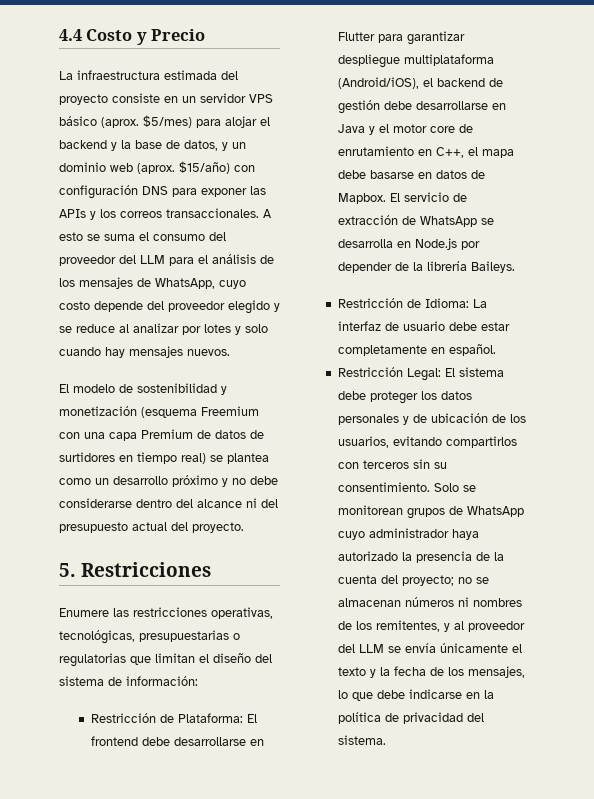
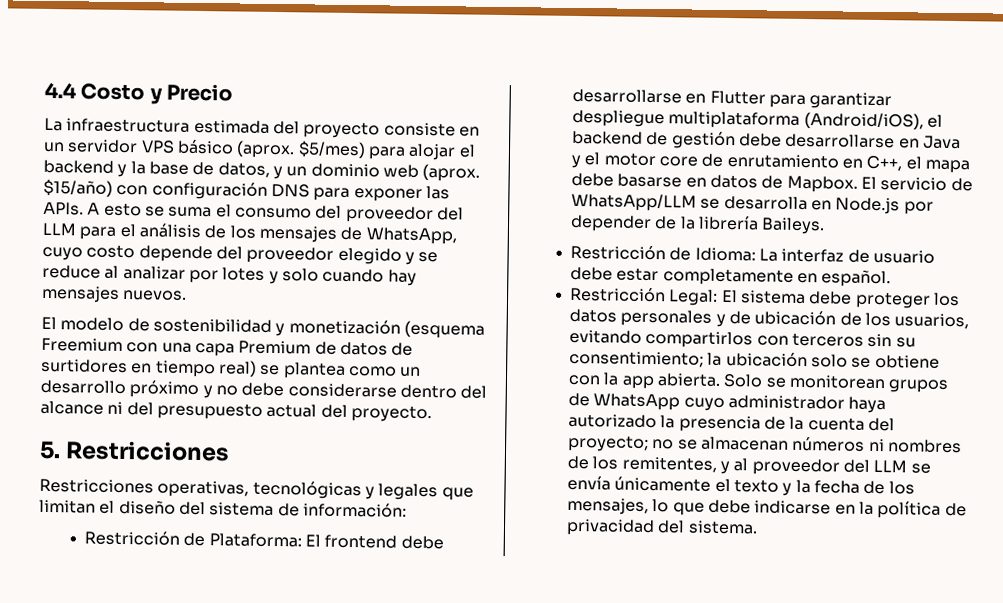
- $15/año) con configuración DNS para exponer las APIs y los correos transaccionales.
+ $15/año) con configuración DNS para exponer las APIs.
- Enumere las restricciones operativas, tecnológicas, presupuestarias o regulatorias que limitan el diseño del sistema de información:
+ Restricciones operativas, tecnológicas y legales que limitan el diseño del sistema de información:
- El servicio de extracción de WhatsApp se desarrolla en Node.js por depender de la librería Baileys.
+ El servicio de WhatsApp/LLM se desarrolla en Node.js por depender de la librería Baileys.
- Restricción Legal: El sistema debe proteger los datos personales y de ubicación de los usuarios, evitando compartirlos con terceros sin su consentimiento.
+ Restricción Legal: El sistema debe proteger los datos personales y de ubicación de los usuarios, evitando compartirlos con terceros sin su consentimiento; la ubicación solo se obtiene con la app abierta.

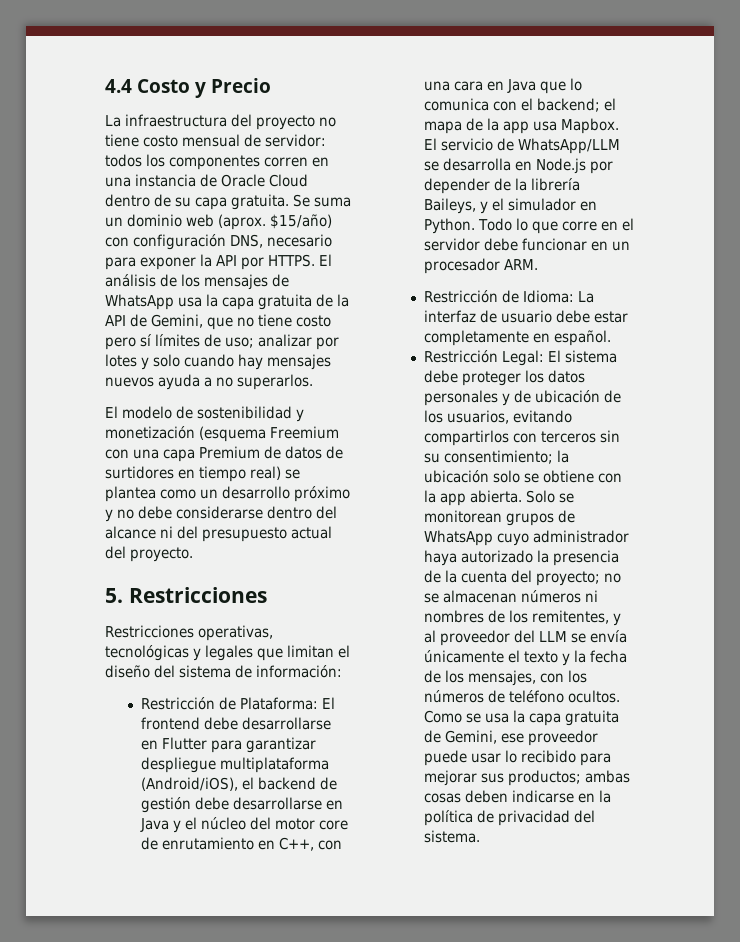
- La infraestructura estimada del proyecto consiste en un servidor VPS básico (aprox. $5/mes) para alojar el backend y la base de datos, y un dominio web (aprox.
+ La infraestructura del proyecto no tiene costo mensual de servidor: todos los componentes corren en una instancia de Oracle Cloud dentro de su capa gratuita. Se suma un dominio web (aprox.
- $15/año) con configuración DNS para exponer las APIs. A esto se suma el consumo del proveedor del LLM para el análisis de los mensajes de WhatsApp, cuyo costo depende del proveedor elegido y se reduce al analizar por lotes y solo cuando hay mensajes nuevos.
+ $15/año) con configuración DNS, necesario para exponer la API por HTTPS. El análisis de los mensajes de WhatsApp usa la capa gratuita de la API de Gemini, que no tiene costo pero sí límites de uso; analizar por lotes y solo cuando hay mensajes nuevos ayuda a no superarlos.
- Restricción de Plataforma: El frontend debe desarrollarse en Flutter para garantizar despliegue multiplataforma (Android/iOS), el backend de gestión debe desarrollarse en Java y el motor core de enrutamiento en C++, el mapa debe basarse en datos de Mapbox.
+ Restricción de Plataforma: El frontend debe desarrollarse en Flutter para garantizar despliegue multiplataforma (Android/iOS), el backend de gestión debe desarrollarse en Java y el núcleo del motor core de enrutamiento en C++, con una cara en Java que lo comunica con el backend; el mapa de la app usa Mapbox.
- El servicio de WhatsApp/LLM se desarrolla en Node.js por depender de la librería Baileys.
+ El servicio de WhatsApp/LLM se desarrolla en Node.js por depender de la librería Baileys, y el simulador en Python. Todo lo que corre en el servidor debe funcionar en un procesador ARM.
- Solo se monitorean grupos de WhatsApp cuyo administrador haya autorizado la presencia de la cuenta del proyecto; no se almacenan números ni nombres de los remitentes, y al proveedor del LLM se envía únicamente el texto y la fecha de los mensajes, lo que debe indicarse en la política de privacidad del sistema.
+ Solo se monitorean grupos de WhatsApp cuyo administrador haya autorizado la presencia de la cuenta del proyecto; no se almacenan números ni nombres de los remitentes, y al proveedor del LLM se envía únicamente el texto y la fecha de los mensajes, con los números de teléfono ocultos. Como se usa la capa gratuita de Gemini, ese proveedor puede usar lo recibido para mejorar sus productos; ambas cosas deben indicarse en la política de privacidad del sistema.

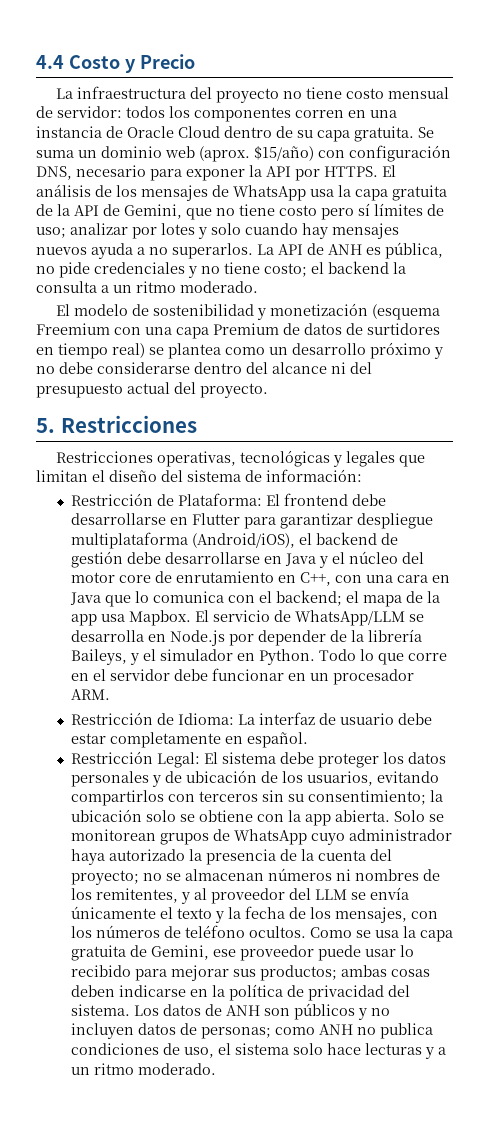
+ La API de ANH es pública, no pide credenciales y no tiene costo; el backend la consulta a un ritmo moderado.
+ Los datos de ANH son públicos y no incluyen datos de personas; como ANH no publica condiciones de uso, el sistema solo hace lecturas y a un ritmo moderado.

